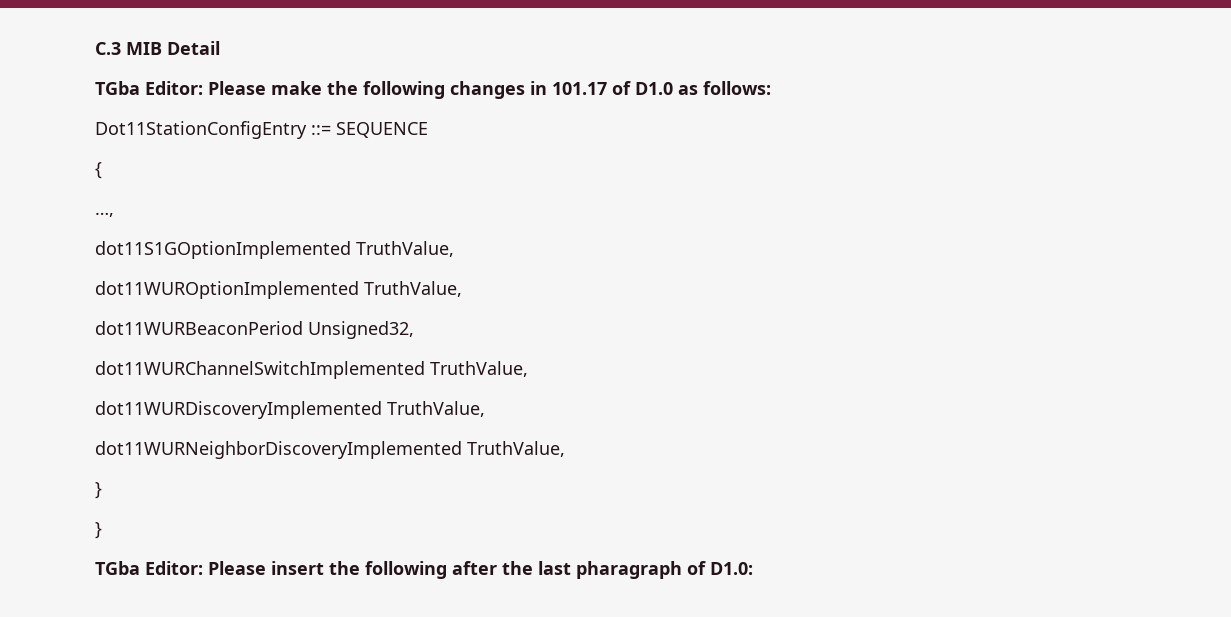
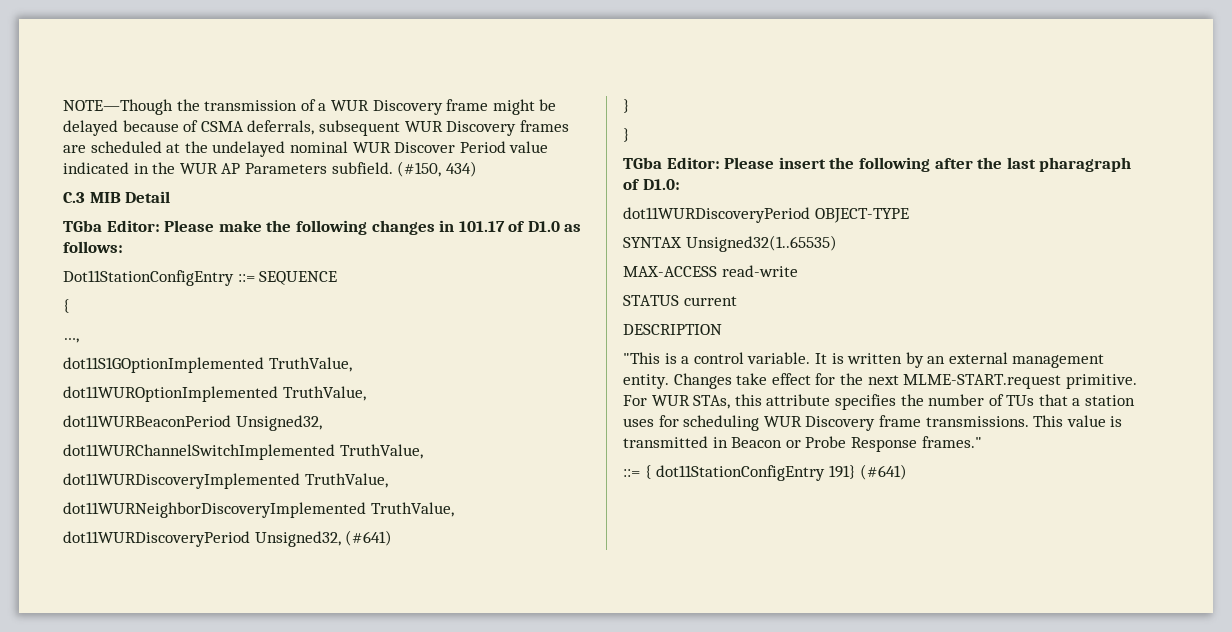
+ NOTE—Though the transmission of a WUR Discovery frame might be delayed because of CSMA deferrals, subsequent WUR Discovery frames are scheduled at the undelayed nominal WUR Discover Period value indicated in the WUR AP Parameters subfield. (#150, 434)
+ dot11WURDiscoveryPeriod Unsigned32, (#641)
+ dot11WURDiscoveryPeriod OBJECT-TYPE
+ SYNTAX Unsigned32(1..65535)
+ MAX-ACCESS read-write
+ STATUS current
+ DESCRIPTION
+ "This is a control variable. It is written by an external management entity. Changes take effect for the next MLME-START.request primitive. For WUR STAs, this attribute specifies the number of TUs that a station uses for scheduling WUR Discovery frame transmissions. This value is transmitted in Beacon or Probe Response frames."
+ ::= { dot11StationConfigEntry 191} (#641)

